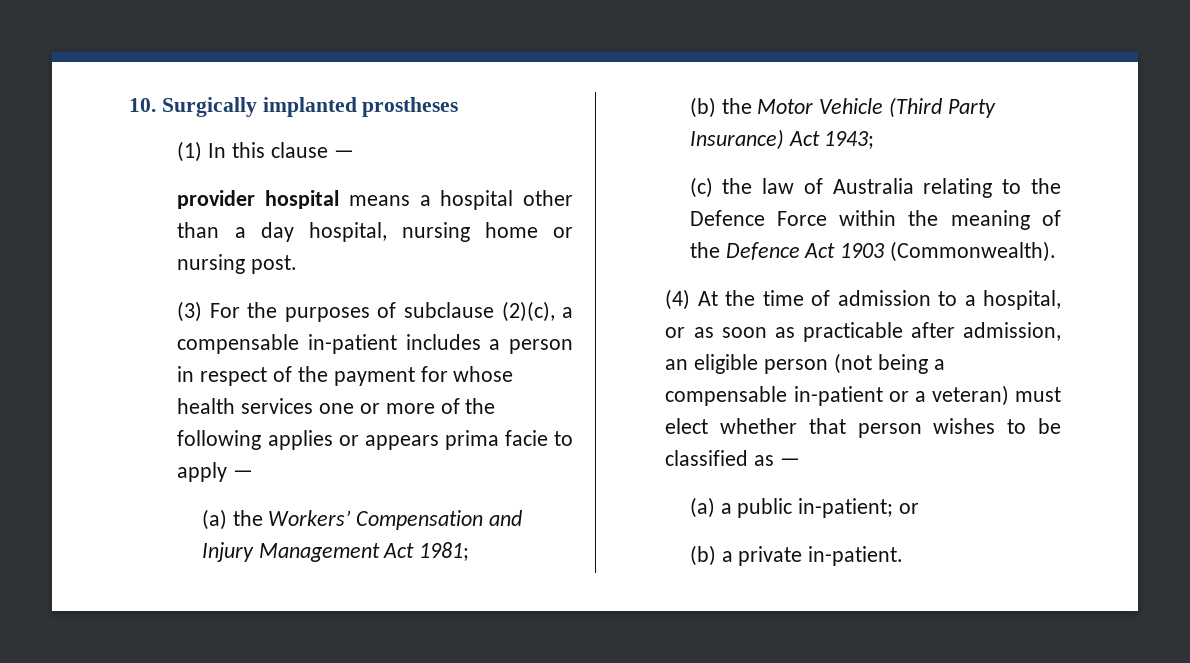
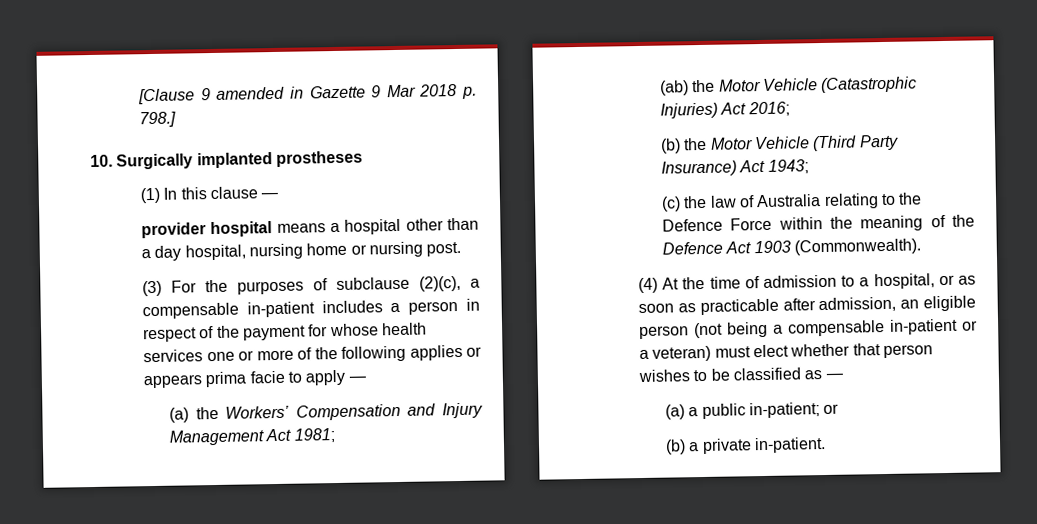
+ [Clause 9 amended in Gazette 9 Mar 2018 p. 798.]
+ (ab) the Motor Vehicle (Catastrophic Injuries) Act 2016;

